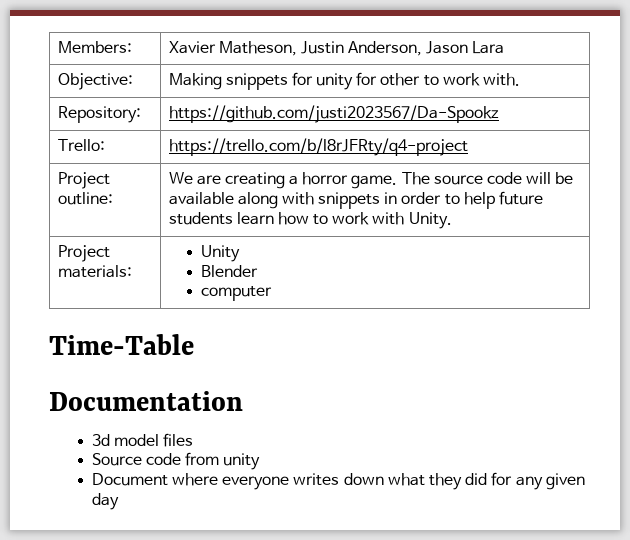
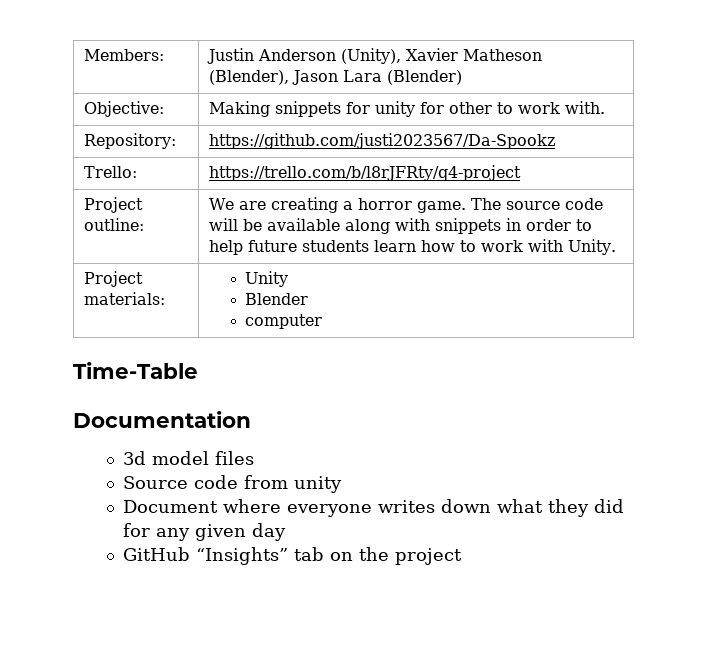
- Members: | Xavier Matheson, Justin Anderson, Jason Lara
+ Members: | Justin Anderson (Unity), Xavier Matheson (Blender), Jason Lara (Blender)
+ GitHub “Insights” tab on the project

